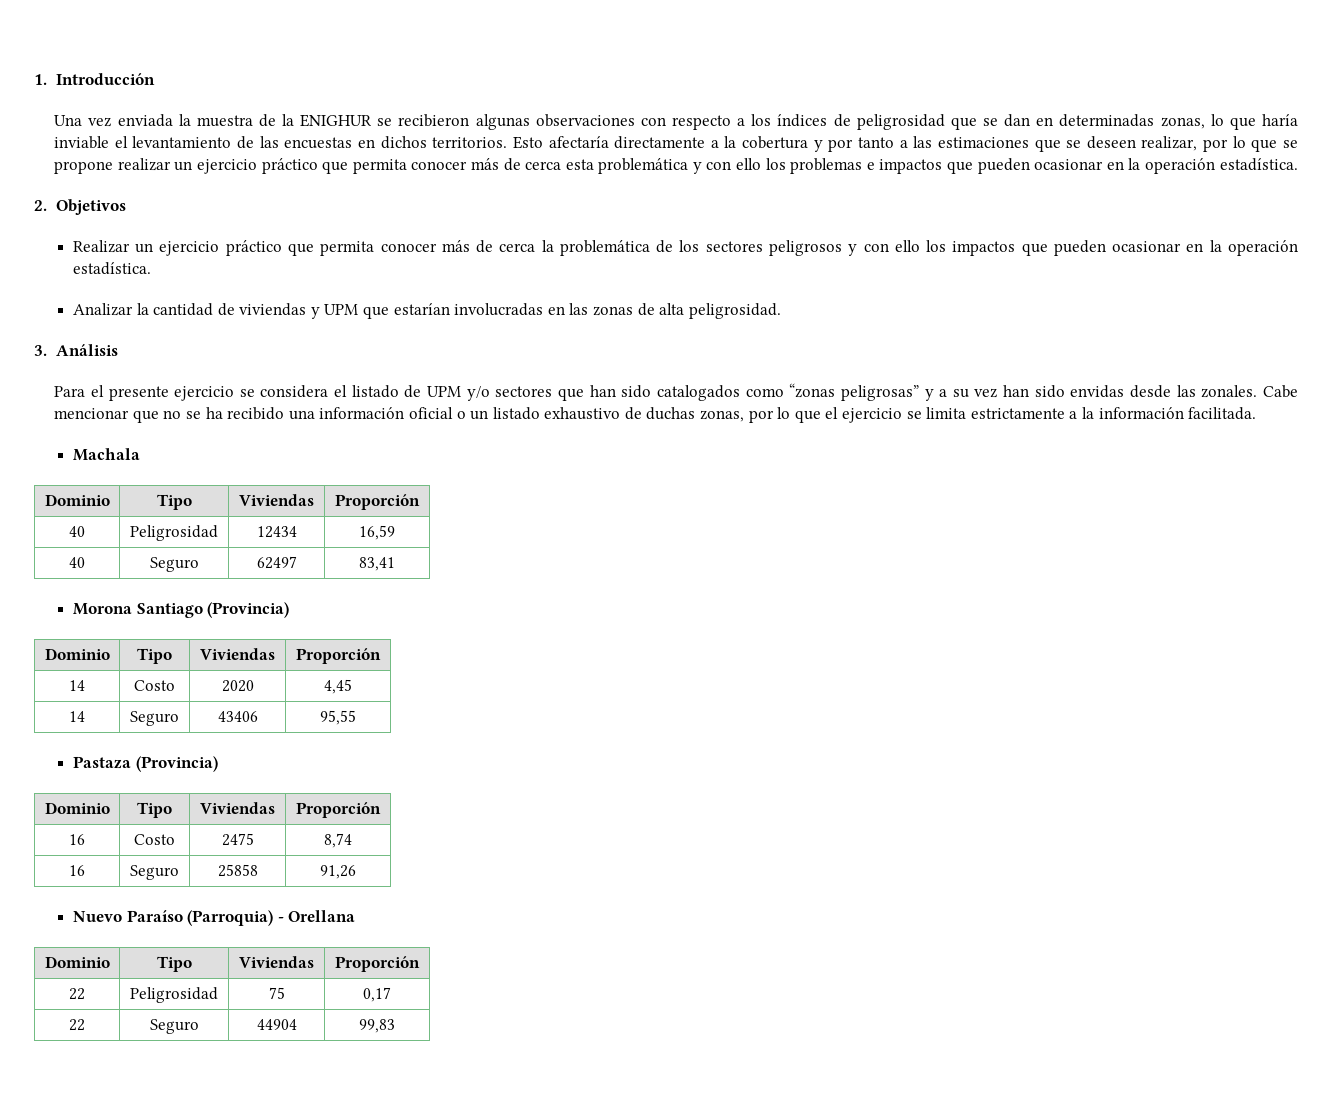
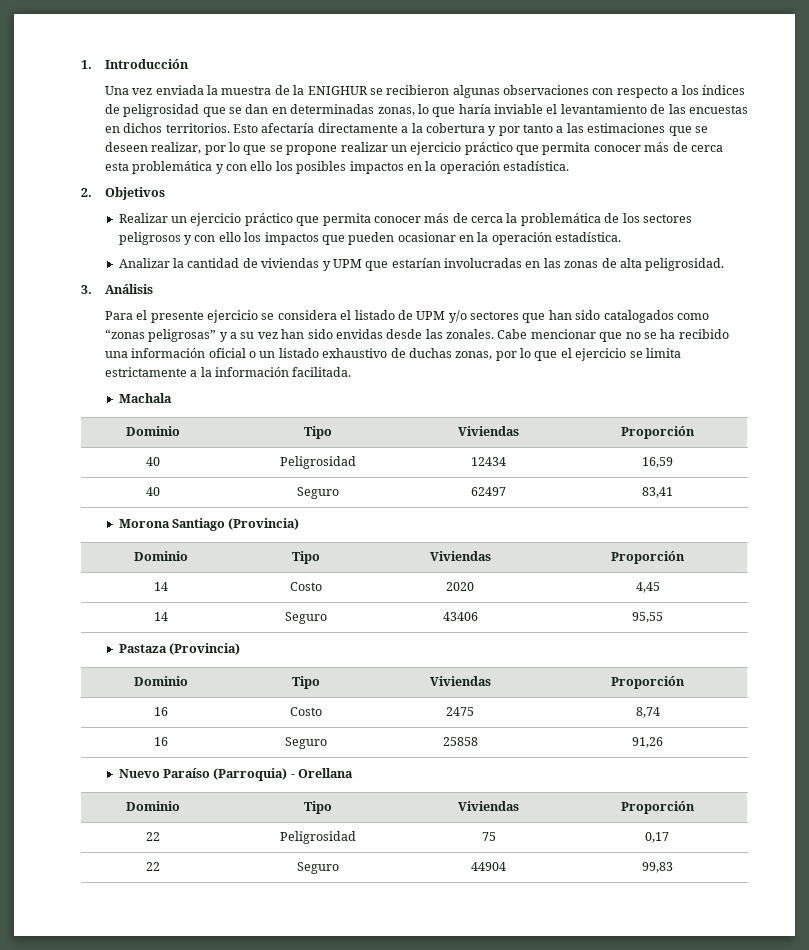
- Esto afectaría directamente a la cobertura y por tanto a las estimaciones que se deseen realizar, por lo que se propone realizar un ejercicio práctico que permita conocer más de cerca esta problemática y con ello los problemas e impactos que pueden ocasionar en la operación estadística.
+ Esto afectaría directamente a la cobertura y por tanto a las estimaciones que se deseen realizar, por lo que se propone realizar un ejercicio práctico que permita conocer más de cerca esta problemática y con ello los posibles impactos en la operación estadística.

